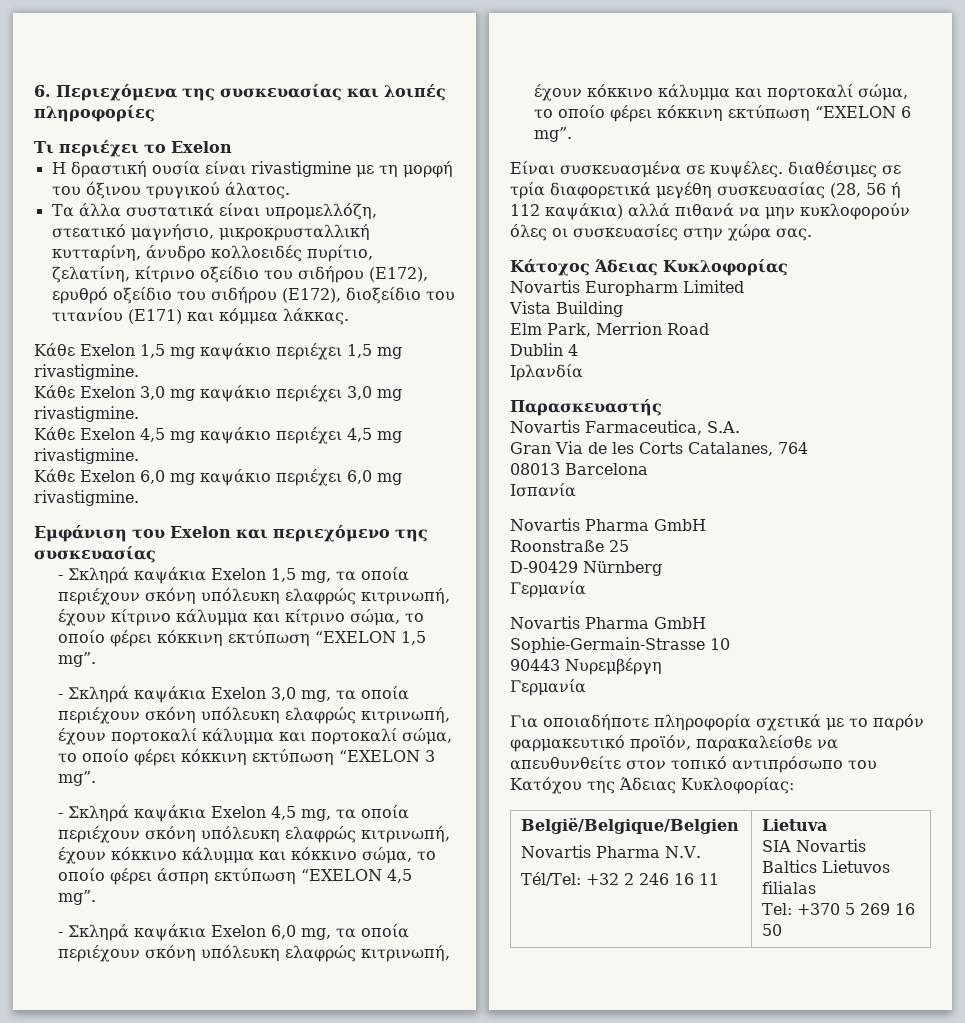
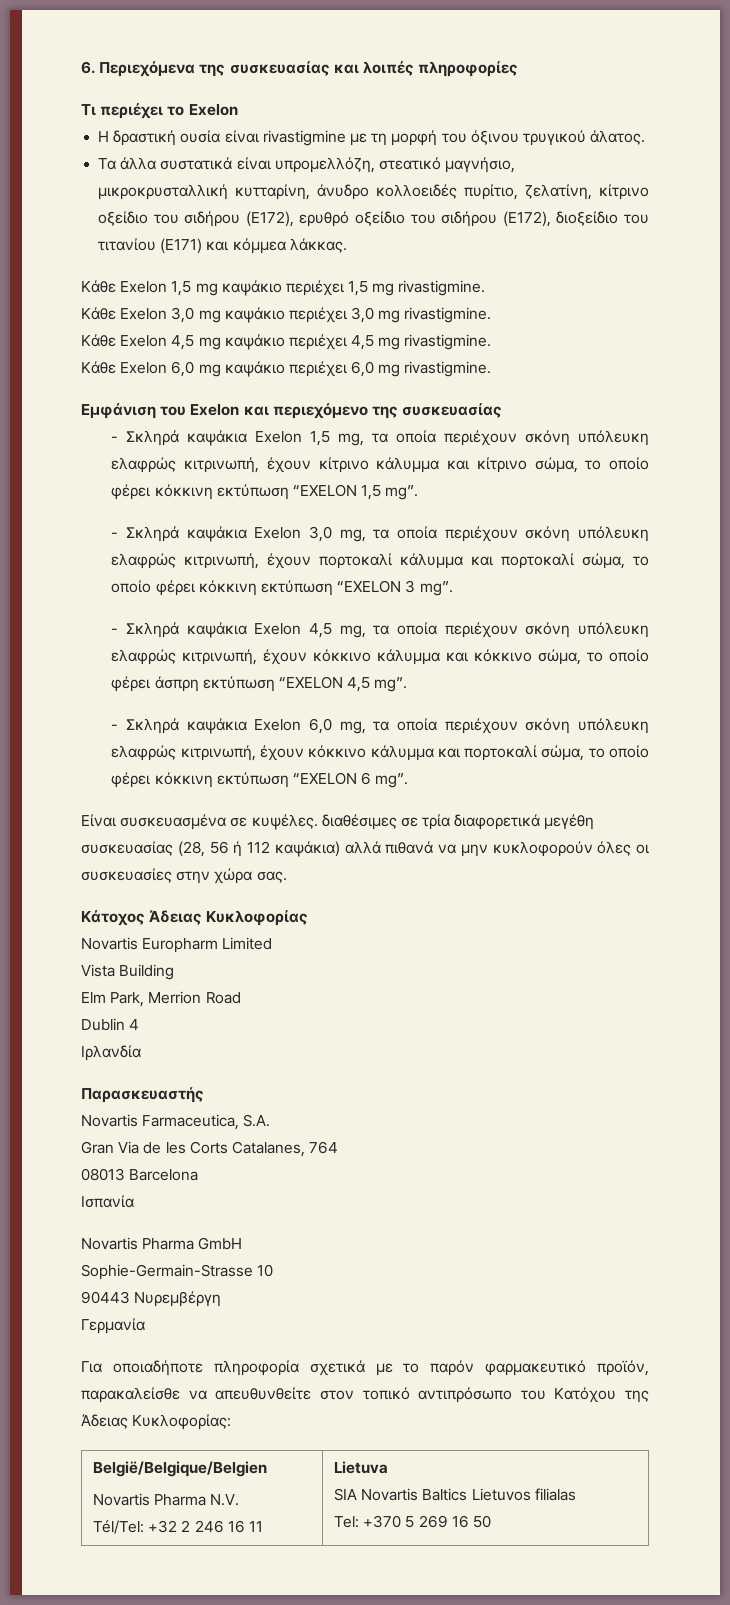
- Roonstraße 25
- D-90429 Nürnberg
- Γερμανία
- Novartis Pharma GmbH

